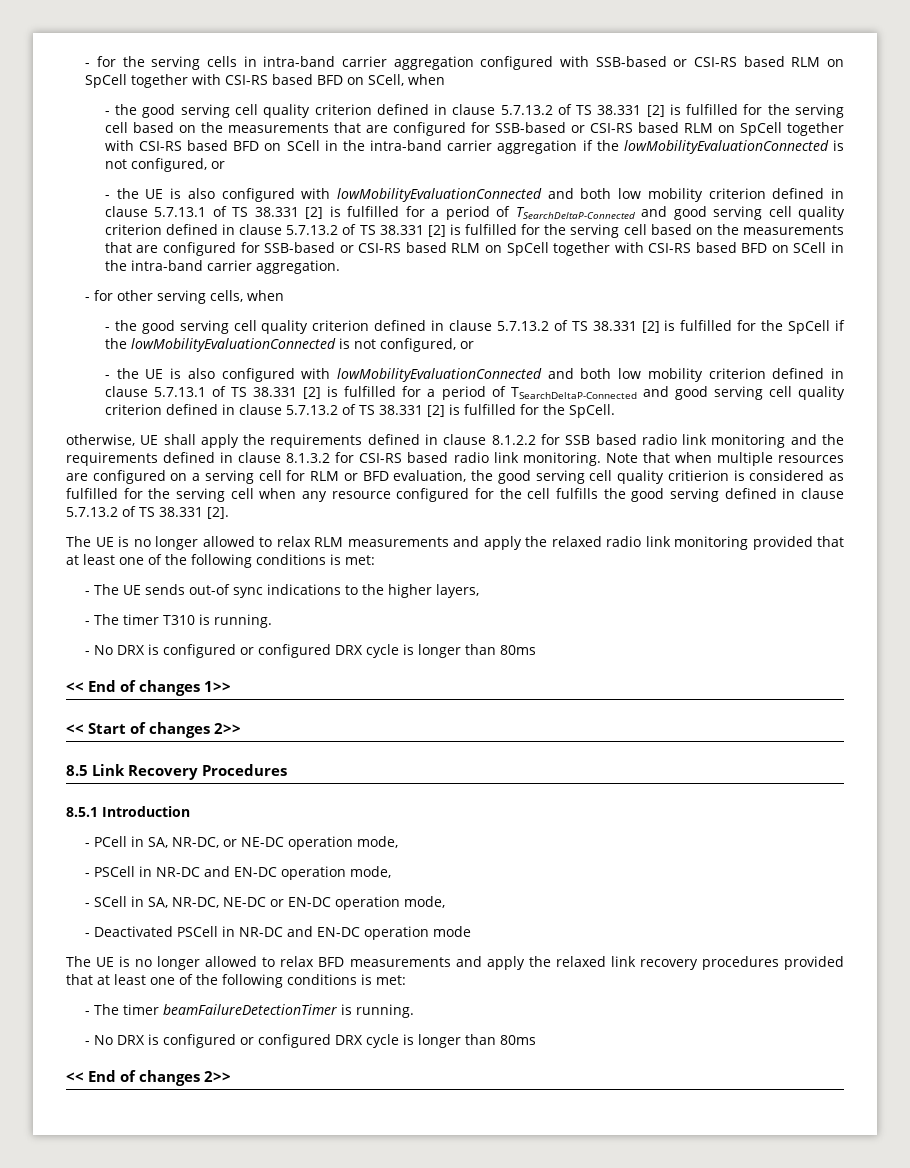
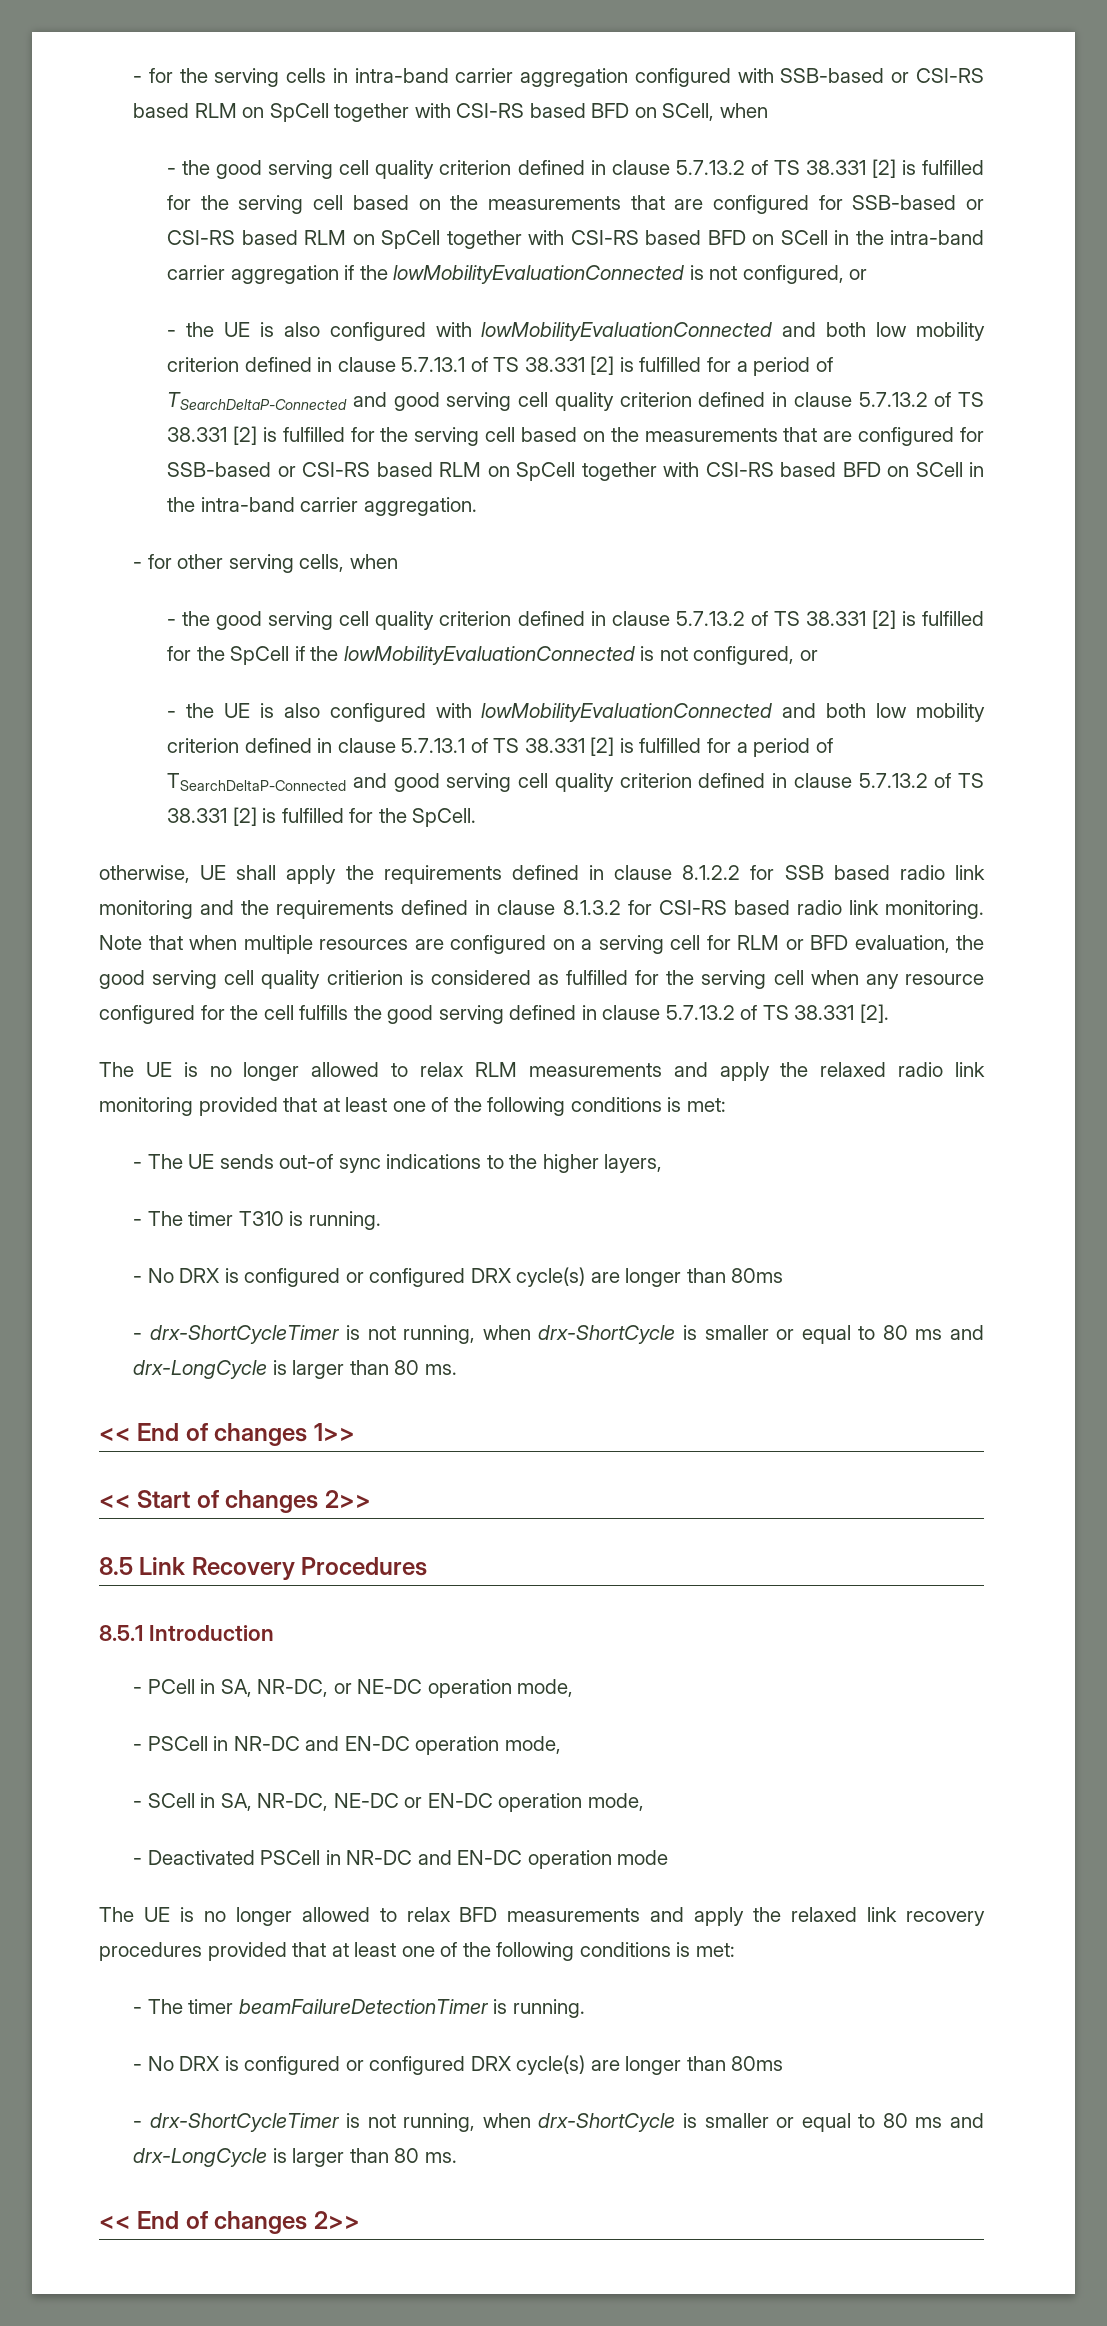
  - The timer T310 is running.
- - No DRX is configured or configured DRX cycle is longer than 80ms
+ - No DRX is configured or configured DRX cycle(s) are longer than 80ms
+ - drx-ShortCycleTimer is not running, when drx-ShortCycle is smaller or equal to 80 ms and drx-LongCycle is larger than 80 ms.
  - The timer beamFailureDetectionTimer is running.
- - No DRX is configured or configured DRX cycle is longer than 80ms
+ - No DRX is configured or configured DRX cycle(s) are longer than 80ms
+ - drx-ShortCycleTimer is not running, when drx-ShortCycle is smaller or equal to 80 ms and drx-LongCycle is larger than 80 ms.

